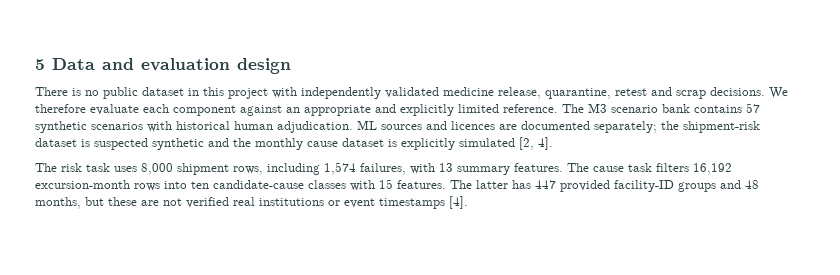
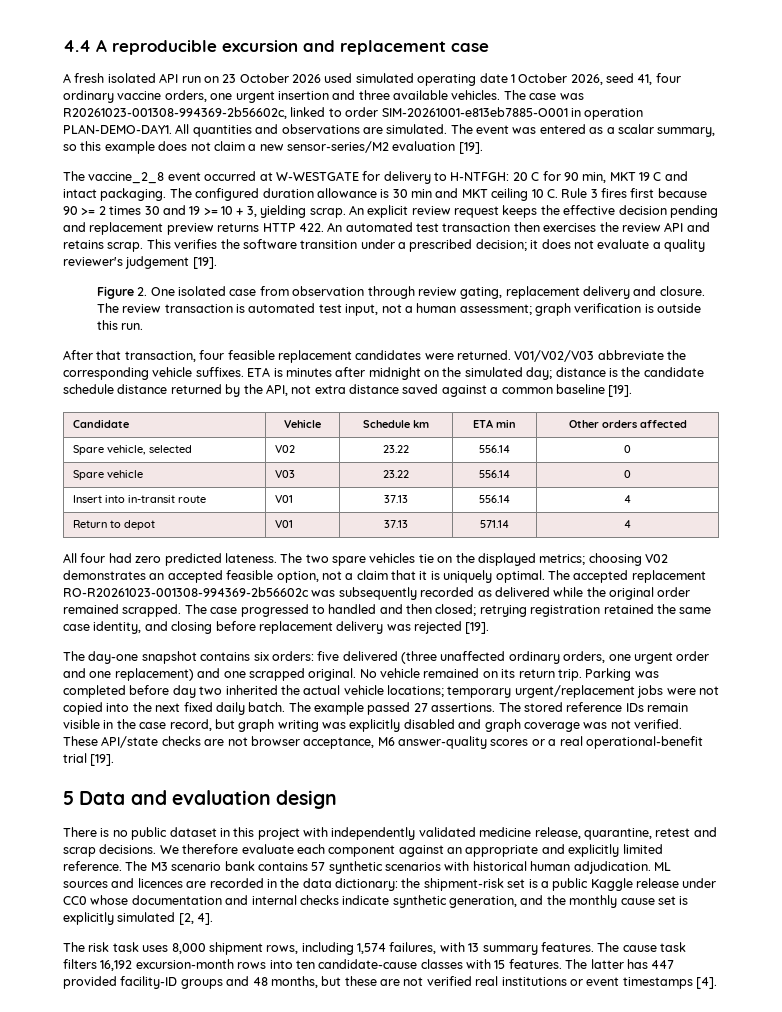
+ 4.4 A reproducible excursion and replacement case
+ A fresh isolated API run on 23 October 2026 used simulated operating date 1 October 2026, seed 41, four ordinary vaccine orders, one urgent insertion and three available vehicles. The case was R20261023-001308-994369-2b56602c, linked to order SIM-20261001-e813eb7885-O001 in operation PLAN-DEMO-DAY1. All quantities and observations are simulated. The event was entered as a scalar summary, so this example does not claim a new sensor-series/M2 evaluation [19].
+ The vaccine_2_8 event occurred at W-WESTGATE for delivery to H-NTFGH: 20 C for 90 min, MKT 19 C and intact packaging. The configured duration allowance is 30 min and MKT ceiling 10 C. Rule 3 fires first because 90 >= 2 times 30 and 19 >= 10 + 3, yielding scrap. An explicit review request keeps the effective decision pending and replacement preview returns HTTP 422. An automated test transaction then exercises the review API and retains scrap. This verifies the software transition under a prescribed decision; it does not evaluate a quality reviewer's judgement [19].
+ Figure 2. One isolated case from observation through review gating, replacement delivery and closure. The review transaction is automated test input, not a human assessment; graph verification is outside this run.
+ After that transaction, four feasible replacement candidates were returned. V01/V02/V03 abbreviate the corresponding vehicle suffixes. ETA is minutes after midnight on the simulated day; distance is the candidate schedule distance returned by the API, not extra distance saved against a common baseline [19].
+ Candidate | Vehicle | Schedule km | ETA min | Other orders affected
+ Spare vehicle, selected | V02 | 23.22 | 556.14 | 0
+ Spare vehicle | V03 | 23.22 | 556.14 | 0
+ Insert into in-transit route | V01 | 37.13 | 556.14 | 4
+ Return to depot | V01 | 37.13 | 571.14 | 4
+ All four had zero predicted lateness. The two spare vehicles tie on the displayed metrics; choosing V02 demonstrates an accepted feasible option, not a claim that it is uniquely optimal. The accepted replacement RO-R20261023-001308-994369-2b56602c was subsequently recorded as delivered while the original order remained scrapped. The case progressed to handled and then closed; retrying registration retained the same case identity, and closing before replacement delivery was rejected [19].
+ The day-one snapshot contains six orders: five delivered (three unaffected ordinary orders, one urgent order and one replacement) and one scrapped original. No vehicle remained on its return trip. Parking was completed before day two inherited the actual vehicle locations; temporary urgent/replacement jobs were not copied into the next fixed daily batch. The example passed 27 assertions. The stored reference IDs remain visible in the case record, but graph writing was explicitly disabled and graph coverage was not verified. These API/state checks are not browser acceptance, M6 answer-quality scores or a real operational-benefit trial [19].
- ML sources and licences are documented separately; the shipment-risk dataset is suspected synthetic and the monthly cause dataset is explicitly simulated [2, 4].
+ ML sources and licences are recorded in the data dictionary: the shipment-risk set is a public Kaggle release under CC0 whose documentation and internal checks indicate synthetic generation, and the monthly cause set is explicitly simulated [2, 4].

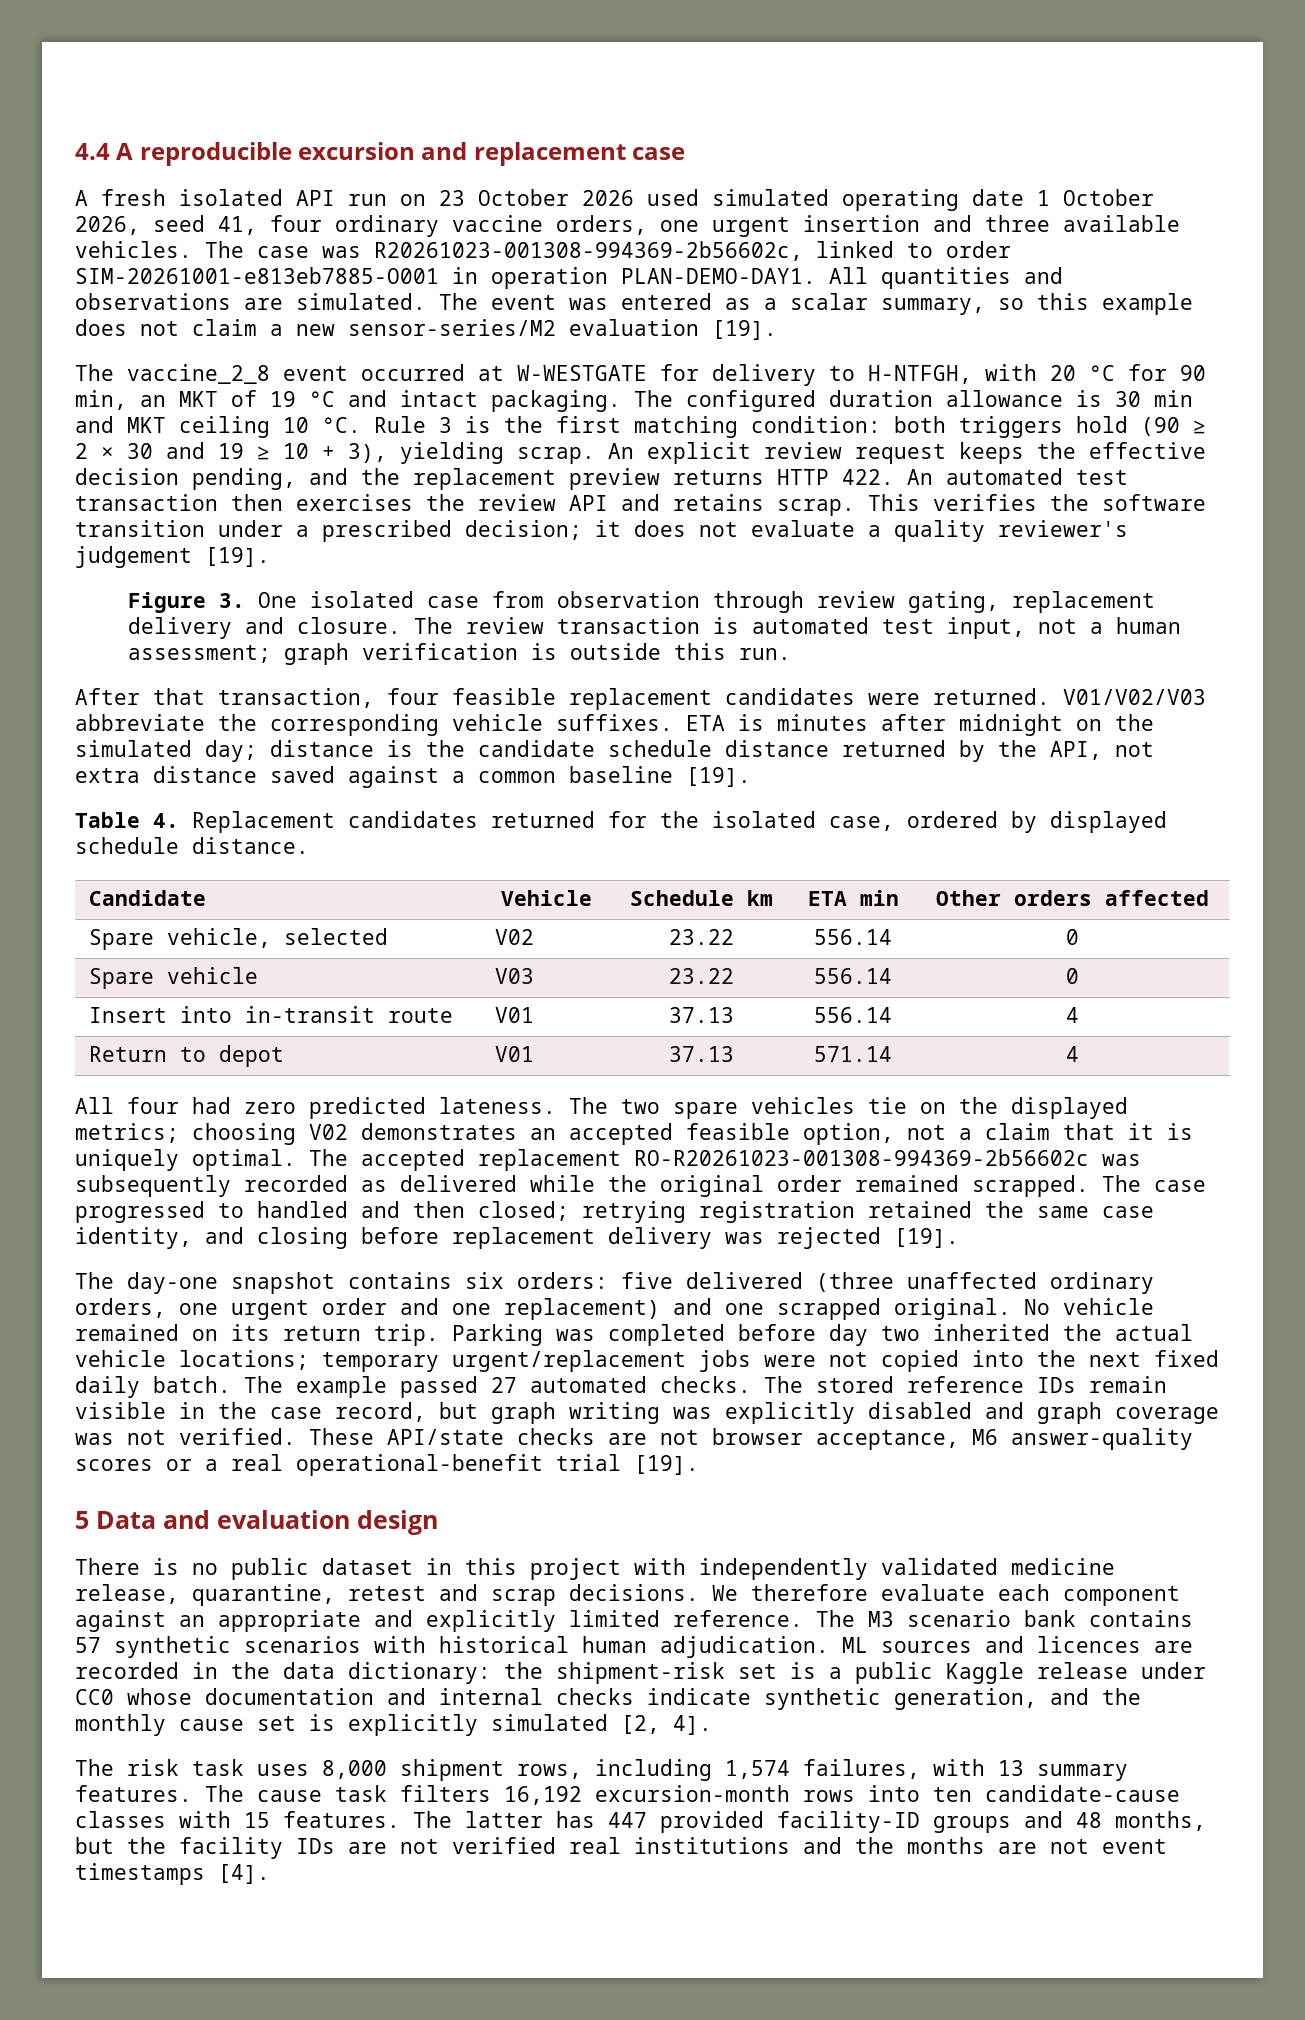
- The vaccine_2_8 event occurred at W-WESTGATE for delivery to H-NTFGH: 20 C for 90 min, MKT 19 C and intact packaging.
+ The vaccine_2_8 event occurred at W-WESTGATE for delivery to H-NTFGH, with 20 °C for 90 min, an MKT of 19 °C and intact packaging.
- The configured duration allowance is 30 min and MKT ceiling 10 C. Rule 3 fires first because 90 >= 2 times 30 and 19 >= 10 + 3, yielding scrap.
+ The configured duration allowance is 30 min and MKT ceiling 10 °C. Rule 3 is the first matching condition: both triggers hold (90 ≥ 2 × 30 and 19 ≥ 10 + 3), yielding scrap.
- An explicit review request keeps the effective decision pending and replacement preview returns HTTP 422. An automated test transaction then exercises the review API and retains scrap.
+ An explicit review request keeps the effective decision pending, and the replacement preview returns HTTP 422. An automated test transaction then exercises the review API and retains scrap.
- Figure 2. One isolated case from observation through review gating, replacement delivery and closure.
+ Figure 3. One isolated case from observation through review gating, replacement delivery and closure.
+ Table 4. Replacement candidates returned for the isolated case, ordered by displayed schedule distance.
- The example passed 27 assertions.
+ The example passed 27 automated checks.
- The latter has 447 provided facility-ID groups and 48 months, but these are not verified real institutions or event timestamps [4].
+ The latter has 447 provided facility-ID groups and 48 months, but the facility IDs are not verified real institutions and the months are not event timestamps [4].

